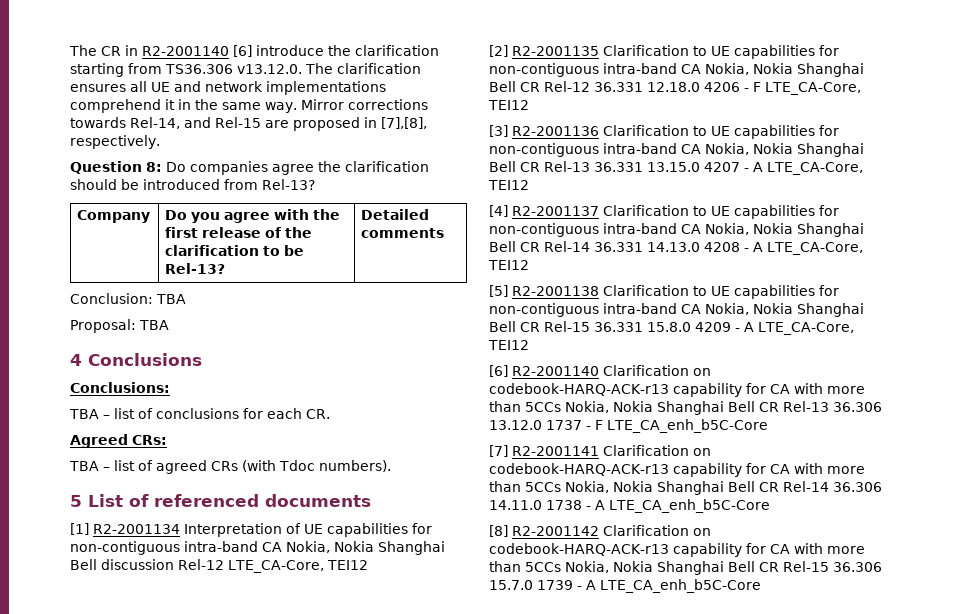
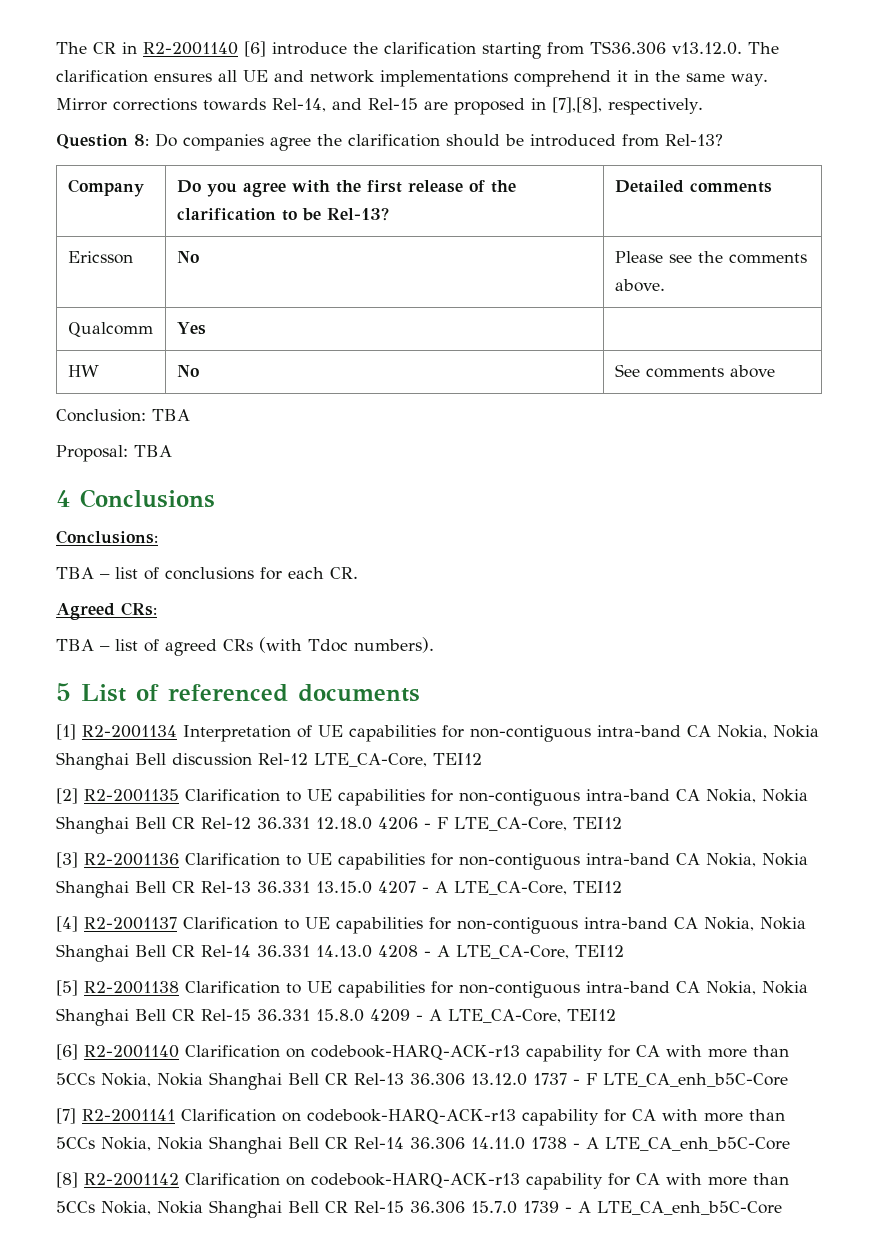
+ Ericsson | No | Please see the comments above.
+ Qualcomm | Yes |
+ HW | No | See comments above

